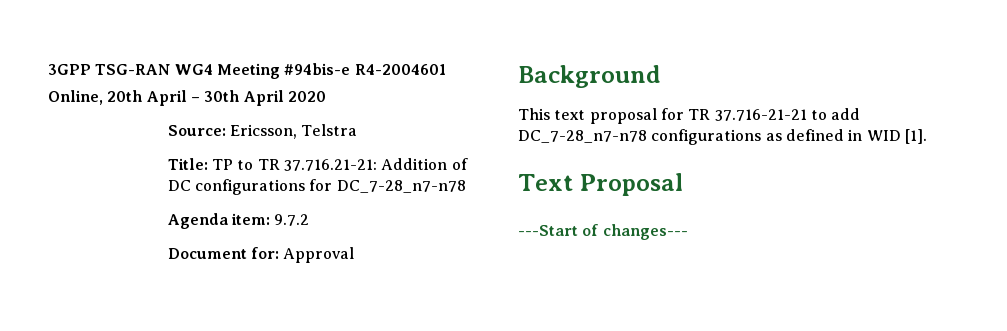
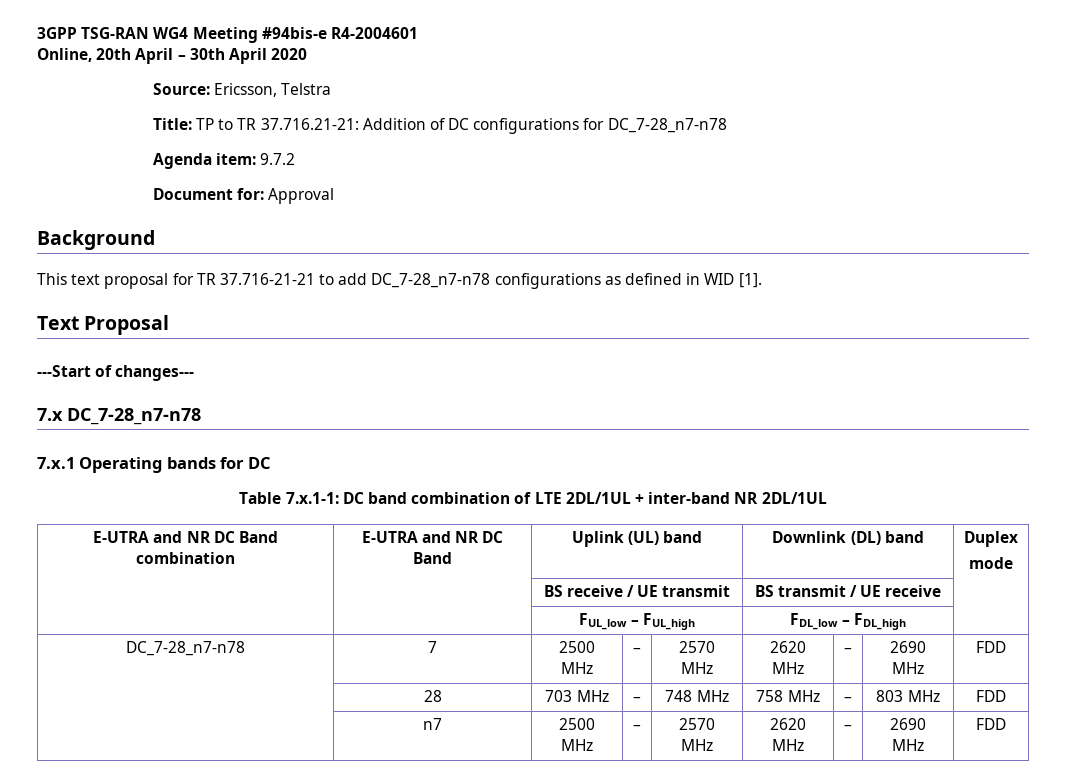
+ 7.x DC_7-28_n7-n78
+ 7.x.1 Operating bands for DC
+ Table 7.x.1-1: DC band combination of LTE 2DL/1UL + inter-band NR 2DL/1UL
+ E-UTRA and NR DC Band combination | E-UTRA and NR DC Band | Uplink (UL) band | Downlink (DL) band | Duplex
+ mode
+ | | BS receive / UE transmit | BS transmit / UE receive |
+ | | FUL_low – FUL_high | FDL_low – FDL_high |
+ DC_7-28_n7-n78 | 7 | 2500 MHz | – | 2570 MHz | 2620 MHz | – | 2690 MHz | FDD
+ | 28 | 703 MHz | – | 748 MHz | 758 MHz | – | 803 MHz | FDD
+ | n7 | 2500 MHz | – | 2570 MHz | 2620 MHz | – | 2690 MHz | FDD

